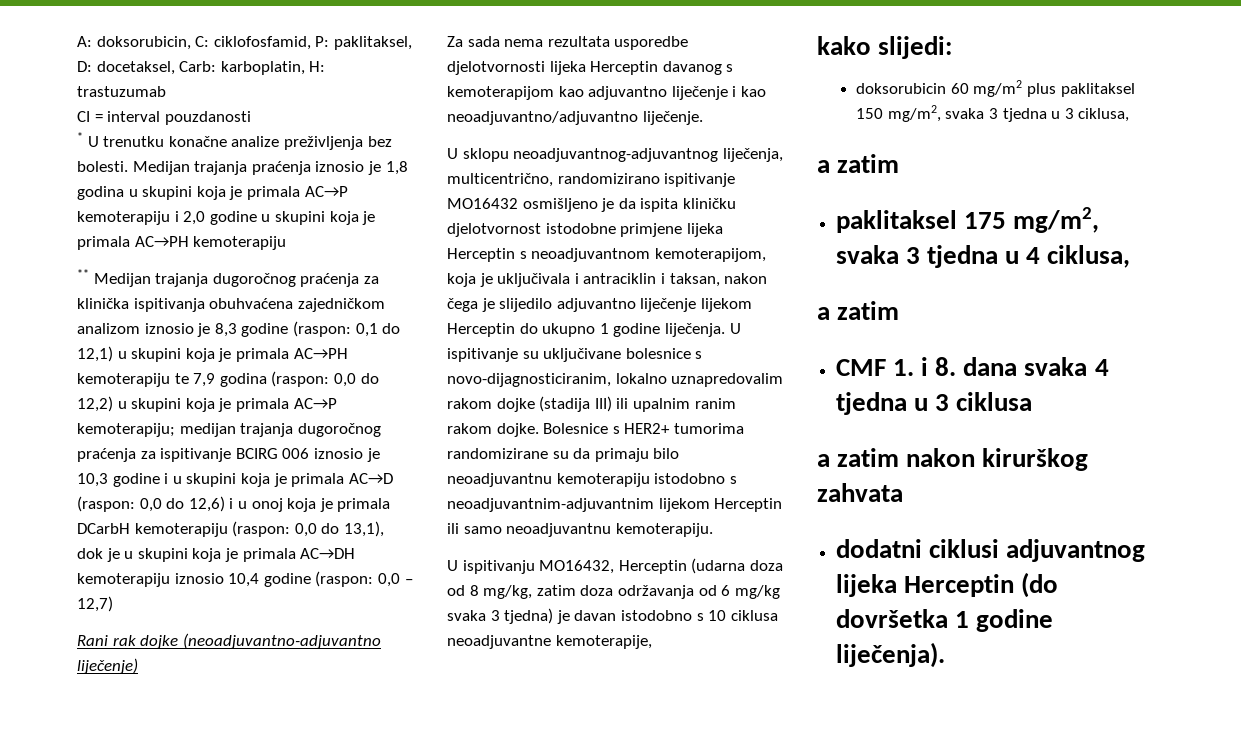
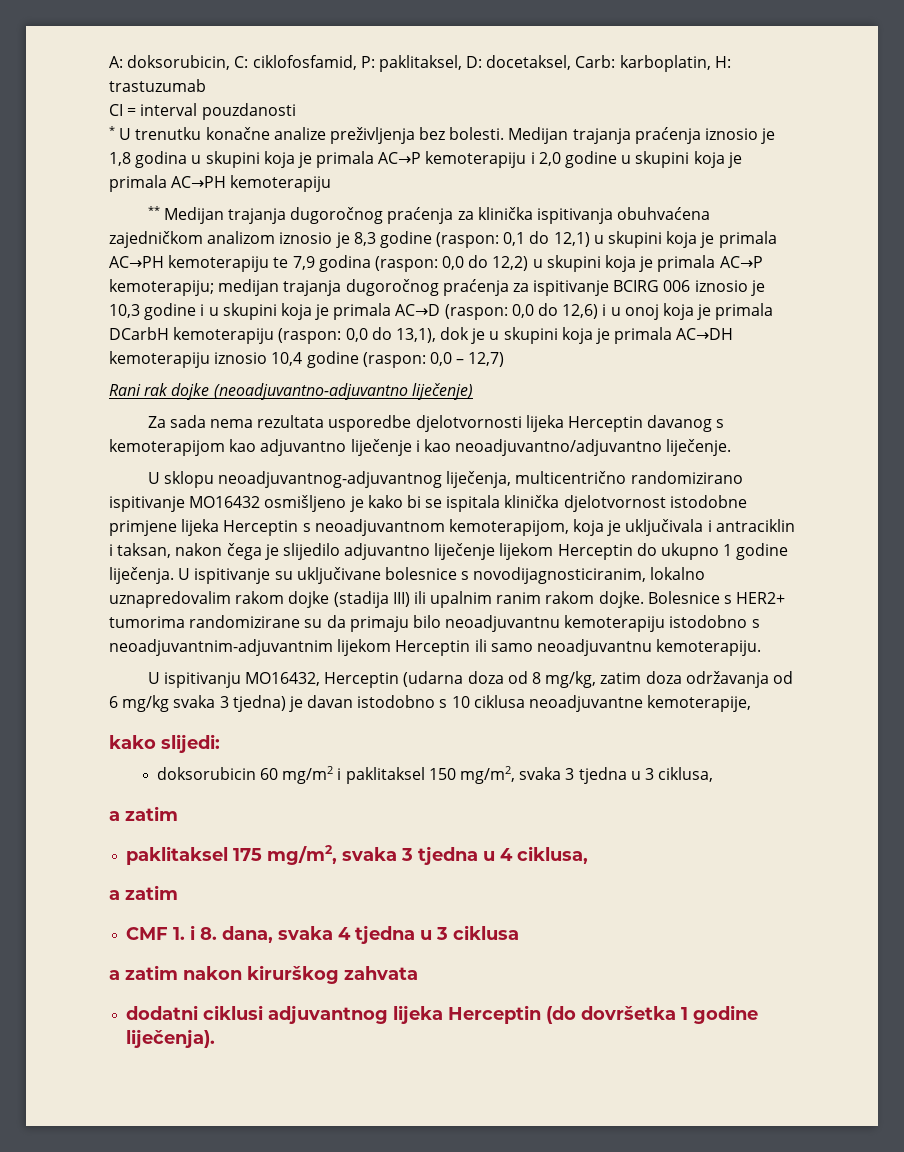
- U sklopu neoadjuvantnog-adjuvantnog liječenja, multicentrično, randomizirano ispitivanje MO16432 osmišljeno je da ispita kliničku djelotvornost istodobne primjene lijeka Herceptin s neoadjuvantnom kemoterapijom, koja je uključivala i antraciklin i taksan, nakon čega je slijedilo adjuvantno liječenje lijekom Herceptin do ukupno 1 godine liječenja.
+ U sklopu neoadjuvantnog-adjuvantnog liječenja, multicentrično randomizirano ispitivanje MO16432 osmišljeno je kako bi se ispitala klinička djelotvornost istodobne primjene lijeka Herceptin s neoadjuvantnom kemoterapijom, koja je uključivala i antraciklin i taksan, nakon čega je slijedilo adjuvantno liječenje lijekom Herceptin do ukupno 1 godine liječenja.
- U ispitivanje su uključivane bolesnice s novo-dijagnosticiranim, lokalno uznapredovalim rakom dojke (stadija III) ili upalnim ranim rakom dojke.
+ U ispitivanje su uključivane bolesnice s novodijagnosticiranim, lokalno uznapredovalim rakom dojke (stadija III) ili upalnim ranim rakom dojke.
- doksorubicin 60 mg/m2 plus paklitaksel 150 mg/m2, svaka 3 tjedna u 3 ciklusa,
+ doksorubicin 60 mg/m2 i paklitaksel 150 mg/m2, svaka 3 tjedna u 3 ciklusa,
- CMF 1. i 8. dana svaka 4 tjedna u 3 ciklusa
+ CMF 1. i 8. dana, svaka 4 tjedna u 3 ciklusa

